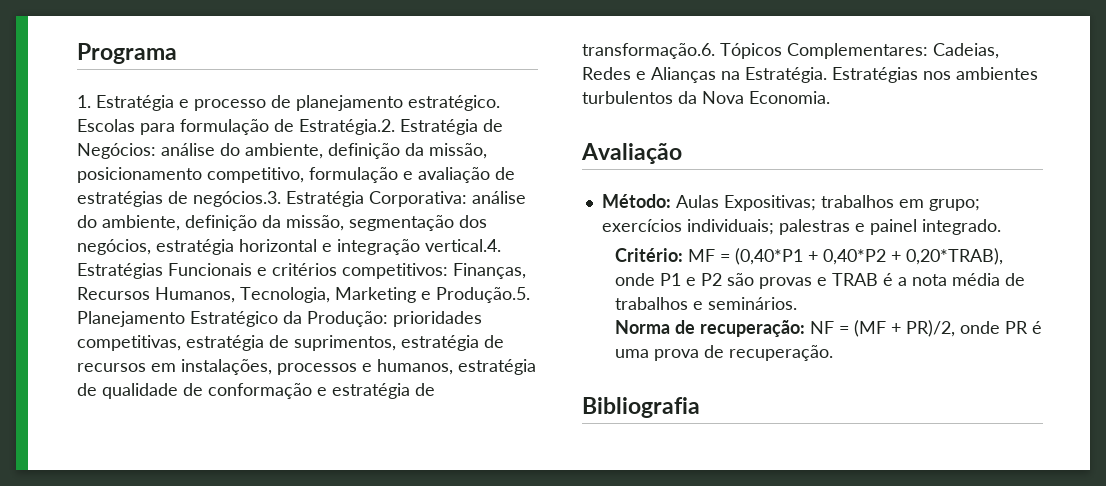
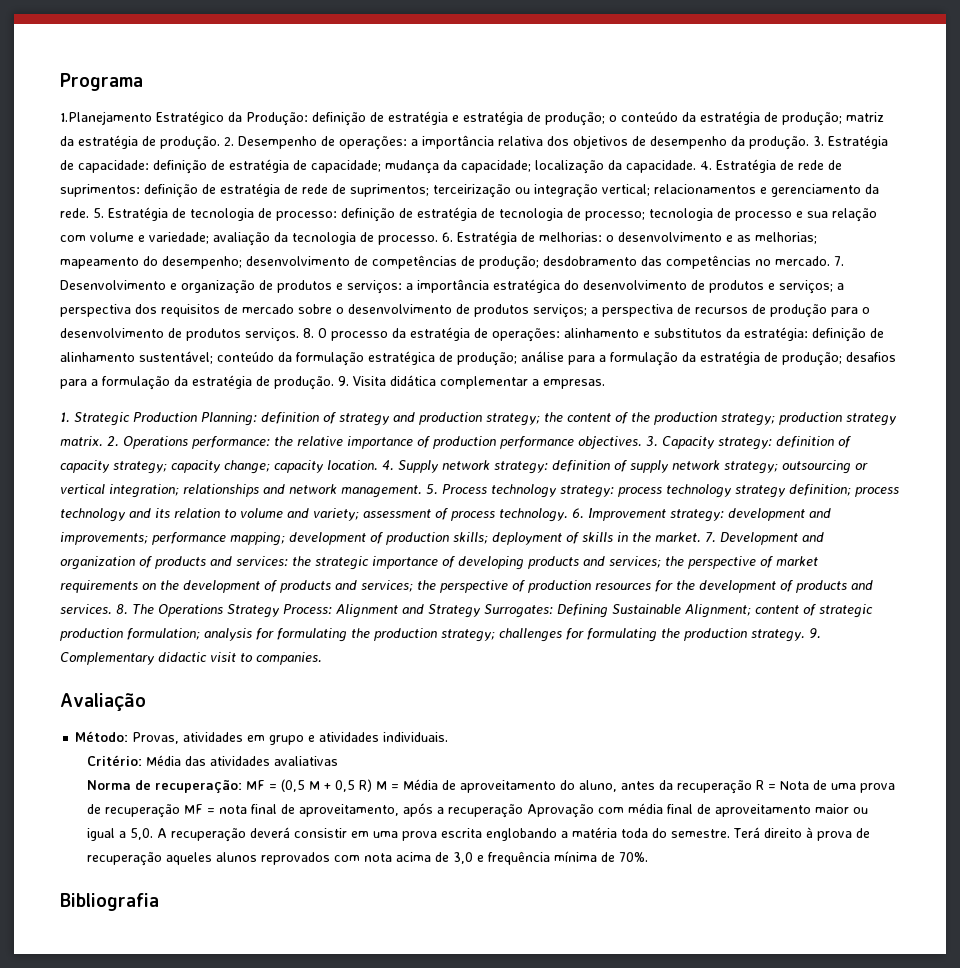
- 1. Estratégia e processo de planejamento estratégico. Escolas para formulação de Estratégia.2. Estratégia de Negócios: análise do ambiente, definição da missão, posicionamento competitivo, formulação e avaliação de estratégias de negócios.3. Estratégia Corporativa: análise do ambiente, definição da missão, segmentação dos negócios, estratégia horizontal e integração vertical.4. Estratégias Funcionais e critérios competitivos: Finanças, Recursos Humanos, Tecnologia, Marketing e Produção.5. Planejamento Estratégico da Produção: prioridades competitivas, estratégia de suprimentos, estratégia de recursos em instalações, processos e humanos, estratégia de qualidade de conformação e estratégia de transformação.6. Tópicos Complementares: Cadeias, Redes e Alianças na Estratégia. Estratégias nos ambientes turbulentos da Nova Economia.
+ 1.Planejamento Estratégico da Produção: definição de estratégia e estratégia de produção; o conteúdo da estratégia de produção; matriz da estratégia de produção. 2. Desempenho de operações: a importância relativa dos objetivos de desempenho da produção. 3. Estratégia de capacidade: definição de estratégia de capacidade; mudança da capacidade; localização da capacidade. 4. Estratégia de rede de suprimentos: definição de estratégia de rede de suprimentos; terceirização ou integração vertical; relacionamentos e gerenciamento da rede. 5. Estratégia de tecnologia de processo: definição de estratégia de tecnologia de processo; tecnologia de processo e sua relação com volume e variedade; avaliação da tecnologia de processo. 6. Estratégia de melhorias: o desenvolvimento e as melhorias; mapeamento do desempenho; desenvolvimento de competências de produção; desdobramento das competências no mercado. 7. Desenvolvimento e organização de produtos e serviços: a importância estratégica do desenvolvimento de produtos e serviços; a perspectiva dos requisitos de mercado sobre o desenvolvimento de produtos serviços; a perspectiva de recursos de produção para o desenvolvimento de produtos serviços. 8. O processo da estratégia de operações: alinhamento e substitutos da estratégia: definição de alinhamento sustentável; conteúdo da formulação estratégica de produção; análise para a formulação da estratégia de produção; desafios para a formulação da estratégia de produção. 9. Visita didática complementar a empresas.
+ 1. Strategic Production Planning: definition of strategy and production strategy; the content of the production strategy; production strategy matrix. 2. Operations performance: the relative importance of production performance objectives. 3. Capacity strategy: definition of capacity strategy; capacity change; capacity location. 4. Supply network strategy: definition of supply network strategy; outsourcing or vertical integration; relationships and network management. 5. Process technology strategy: process technology strategy definition; process technology and its relation to volume and variety; assessment of process technology. 6. Improvement strategy: development and improvements; performance mapping; development of production skills; deployment of skills in the market. 7. Development and organization of products and services: the strategic importance of developing products and services; the perspective of market requirements on the development of products and services; the perspective of production resources for the development of products and services. 8. The Operations Strategy Process: Alignment and Strategy Surrogates: Defining Sustainable Alignment; content of strategic production formulation; analysis for formulating the production strategy; challenges for formulating the production strategy. 9. Complementary didactic visit to companies.
  Avaliação
- Método: Aulas Expositivas; trabalhos em grupo; exercícios individuais; palestras e painel integrado.
- Critério: MF = (0,40*P1 + 0,40*P2 + 0,20*TRAB), onde P1 e P2 são provas e TRAB é a nota média de trabalhos e seminários.
- Norma de recuperação: NF = (MF + PR)/2, onde PR é uma prova de recuperação.
+ Método: Provas, atividades em grupo e atividades individuais.
+ Critério: Média das atividades avaliativas
+ Norma de recuperação: MF = (0,5 M + 0,5 R) M = Média de aproveitamento do aluno, antes da recuperação R = Nota de uma prova de recuperação MF = nota final de aproveitamento, após a recuperação Aprovação com média final de aproveitamento maior ou igual a 5,0. A recuperação deverá consistir em uma prova escrita englobando a matéria toda do semestre. Terá direito à prova de recuperação aqueles alunos reprovados com nota acima de 3,0 e frequência mínima de 70%.

